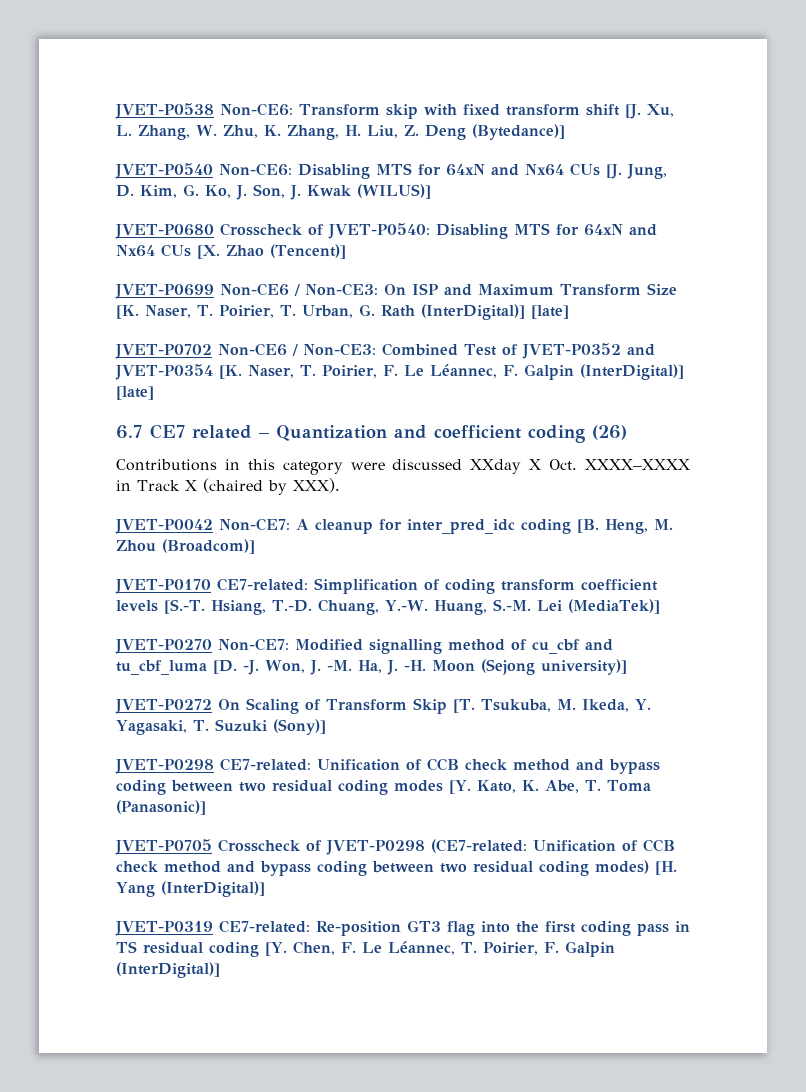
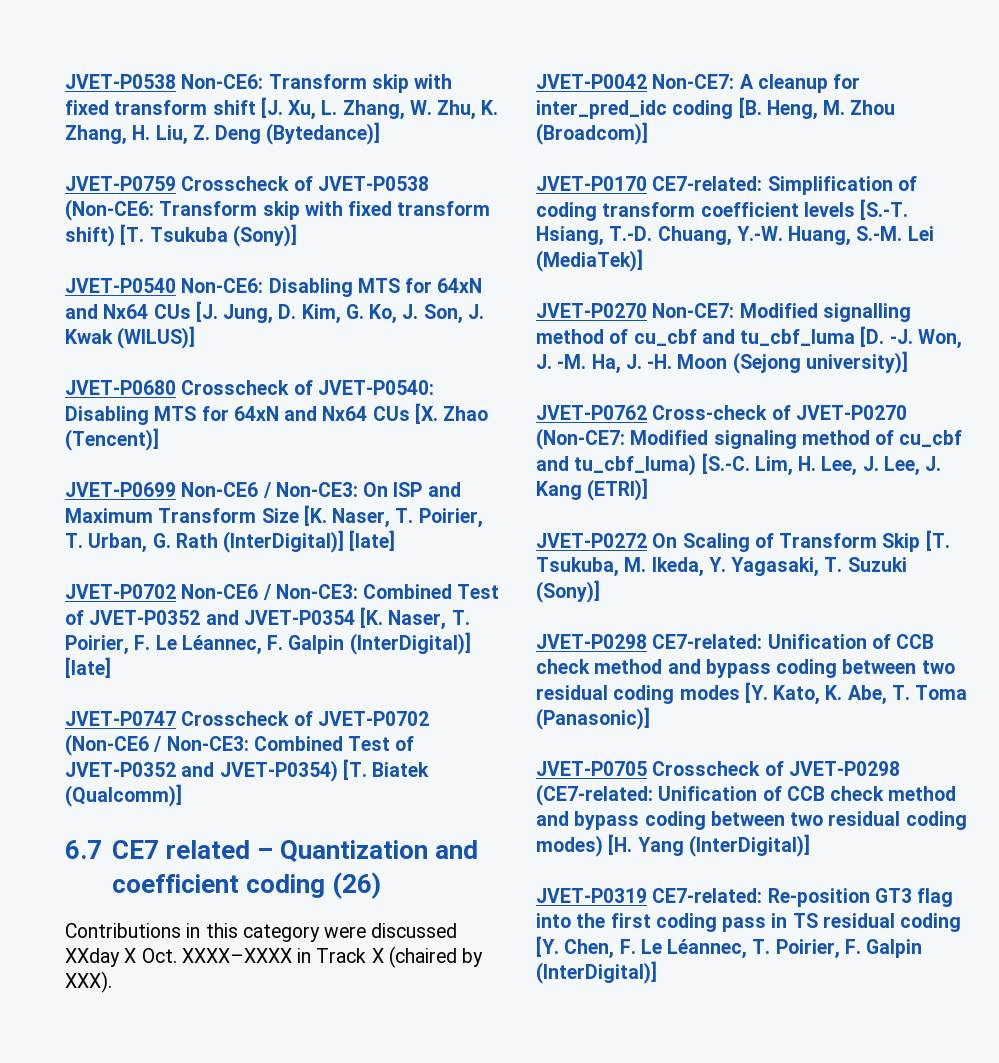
+ JVET-P0759 Crosscheck of JVET-P0538 (Non-CE6: Transform skip with fixed transform shift) [T. Tsukuba (Sony)]
+ JVET-P0747 Crosscheck of JVET-P0702 (Non-CE6 / Non-CE3: Combined Test of JVET-P0352 and JVET-P0354) [T. Biatek (Qualcomm)]
+ JVET-P0762 Cross-check of JVET-P0270 (Non-CE7: Modified signaling method of cu_cbf and tu_cbf_luma) [S.-C. Lim, H. Lee, J. Lee, J. Kang (ETRI)]

